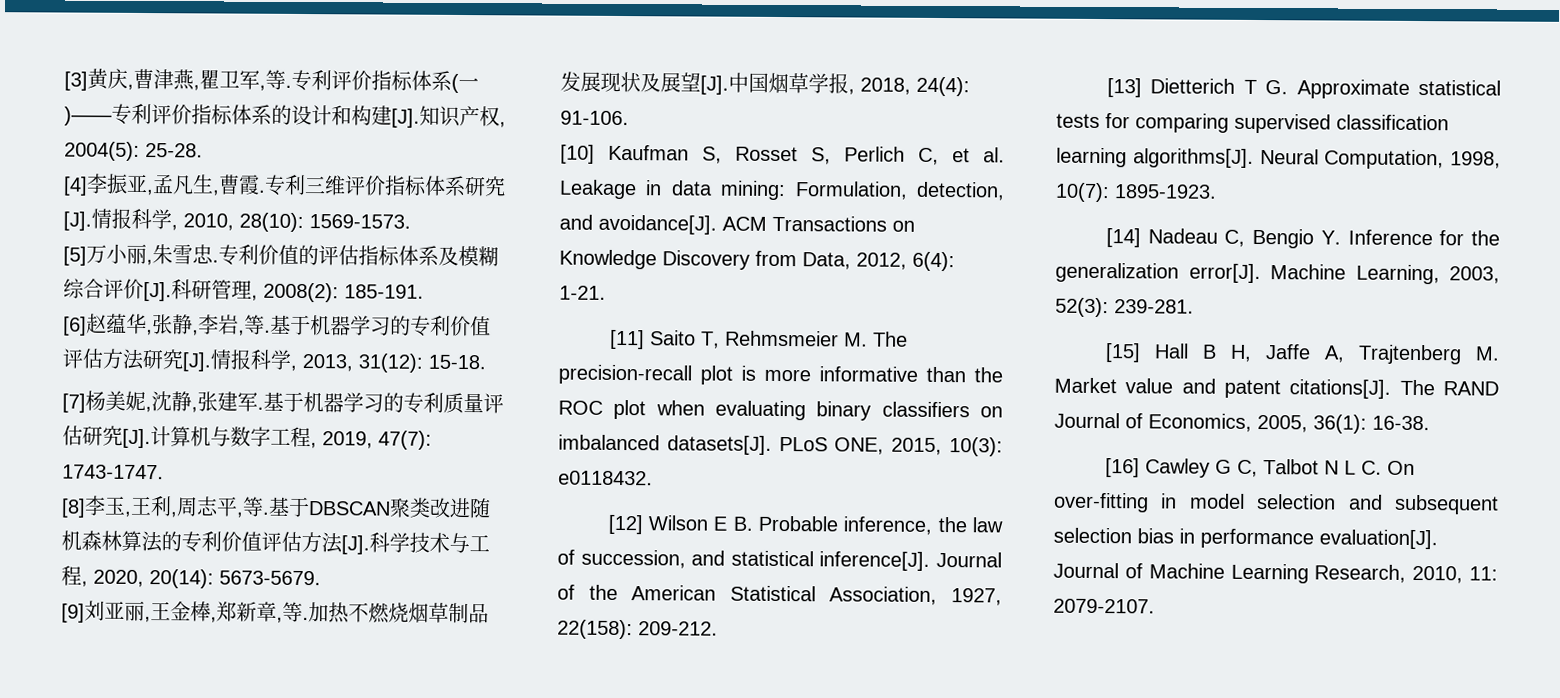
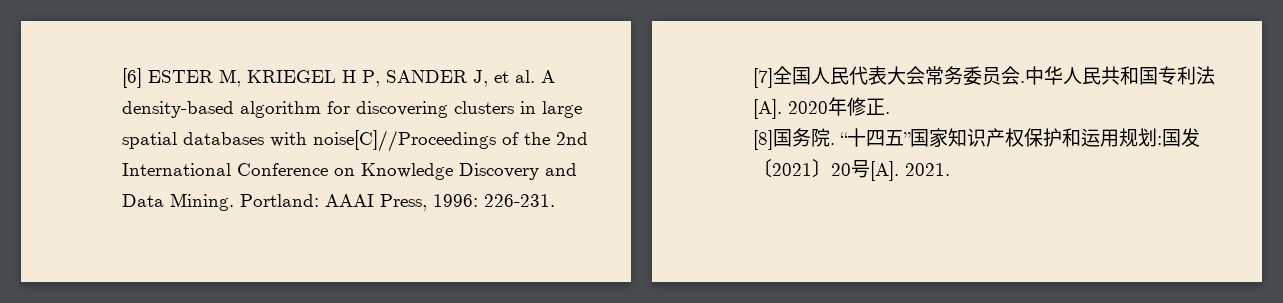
- [3]黄庆,曹津燕,瞿卫军,等.专利评价指标体系(一)——专利评价指标体系的设计和构建[J].知识产权, 2004(5): 25-28.
- [4]李振亚,孟凡生,曹霞.专利三维评价指标体系研究[J].情报科学, 2010, 28(10): 1569-1573.
- [5]万小丽,朱雪忠.专利价值的评估指标体系及模糊综合评价[J].科研管理, 2008(2): 185-191.
- [6]赵蕴华,张静,李岩,等.基于机器学习的专利价值评估方法研究[J].情报科学, 2013, 31(12): 15-18.
- [7]杨美妮,沈静,张建军.基于机器学习的专利质量评估研究[J].计算机与数字工程, 2019, 47(7): 1743-1747.
- [8]李玉,王利,周志平,等.基于DBSCAN聚类改进随机森林算法的专利价值评估方法[J].科学技术与工程, 2020, 20(14): 5673-5679.
- [9]刘亚丽,王金棒,郑新章,等.加热不燃烧烟草制品发展现状及展望[J].中国烟草学报, 2018, 24(4): 91-106.
- [10] Kaufman S, Rosset S, Perlich C, et al. Leakage in data mining: Formulation, detection, and avoidance[J]. ACM Transactions on Knowledge Discovery from Data, 2012, 6(4): 1-21.
- [11] Saito T, Rehmsmeier M. The precision-recall plot is more informative than the ROC plot when evaluating binary classifiers on imbalanced datasets[J]. PLoS ONE, 2015, 10(3): e0118432.
- [12] Wilson E B. Probable inference, the law of succession, and statistical inference[J]. Journal of the American Statistical Association, 1927, 22(158): 209-212.
- [13] Dietterich T G. Approximate statistical tests for comparing supervised classification learning algorithms[J]. Neural Computation, 1998, 10(7): 1895-1923.
- [14] Nadeau C, Bengio Y. Inference for the generalization error[J]. Machine Learning, 2003, 52(3): 239-281.
- [15] Hall B H, Jaffe A, Trajtenberg M. Market value and patent citations[J]. The RAND Journal of Economics, 2005, 36(1): 16-38.
- [16] Cawley G C, Talbot N L C. On over-fitting in model selection and subsequent selection bias in performance evaluation[J]. Journal of Machine Learning Research, 2010, 11: 2079-2107.
+ [6] ESTER M, KRIEGEL H P, SANDER J, et al. A density-based algorithm for discovering clusters in large spatial databases with noise[C]//Proceedings of the 2nd International Conference on Knowledge Discovery and Data Mining. Portland: AAAI Press, 1996: 226-231.
+ [7]全国人民代表大会常务委员会.中华人民共和国专利法[A]. 2020年修正.
+ [8]国务院. “十四五”国家知识产权保护和运用规划:国发〔2021〕20号[A]. 2021.

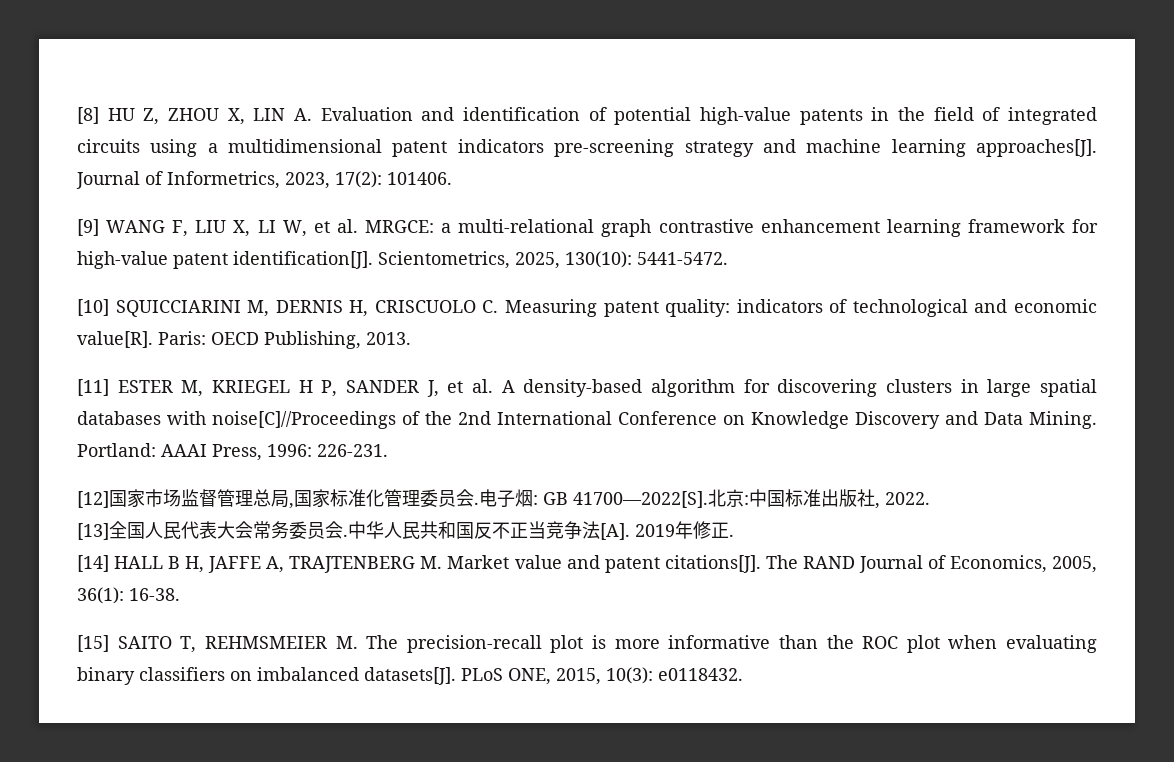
- [6] ESTER M, KRIEGEL H P, SANDER J, et al. A density-based algorithm for discovering clusters in large spatial databases with noise[C]//Proceedings of the 2nd International Conference on Knowledge Discovery and Data Mining.
+ [8] HU Z, ZHOU X, LIN A. Evaluation and identification of potential high-value patents in the field of integrated circuits using a multidimensional patent indicators pre-screening strategy and machine learning approaches[J]. Journal of Informetrics, 2023, 17(2): 101406.
+ [9] WANG F, LIU X, LI W, et al. MRGCE: a multi-relational graph contrastive enhancement learning framework for high-value patent identification[J]. Scientometrics, 2025, 130(10): 5441-5472.
+ [10] SQUICCIARINI M, DERNIS H, CRISCUOLO C. Measuring patent quality: indicators of technological and economic value[R]. Paris: OECD Publishing, 2013.
+ [11] ESTER M, KRIEGEL H P, SANDER J, et al. A density-based algorithm for discovering clusters in large spatial databases with noise[C]//Proceedings of the 2nd International Conference on Knowledge Discovery and Data Mining.
- [7]全国人民代表大会常务委员会.
+ [12]国家市场监督管理总局,国家标准化管理委员会.电子烟: GB 41700—2022[S].北京:中国标准出版社, 2022.
+ [13]全国人民代表大会常务委员会.
- 中华人民共和国专利法[A]. 2020年修正.
- [8]国务院. “十四五”国家知识产权保护和运用规划:国发〔2021〕20号[A]. 2021.
+ 中华人民共和国反不正当竞争法[A]. 2019年修正.
+ [14] HALL B H, JAFFE A, TRAJTENBERG M. Market value and patent citations[J]. The RAND Journal of Economics, 2005, 36(1): 16-38.
+ [15] SAITO T, REHMSMEIER M. The precision-recall plot is more informative than the ROC plot when evaluating binary classifiers on imbalanced datasets[J]. PLoS ONE, 2015, 10(3): e0118432.

